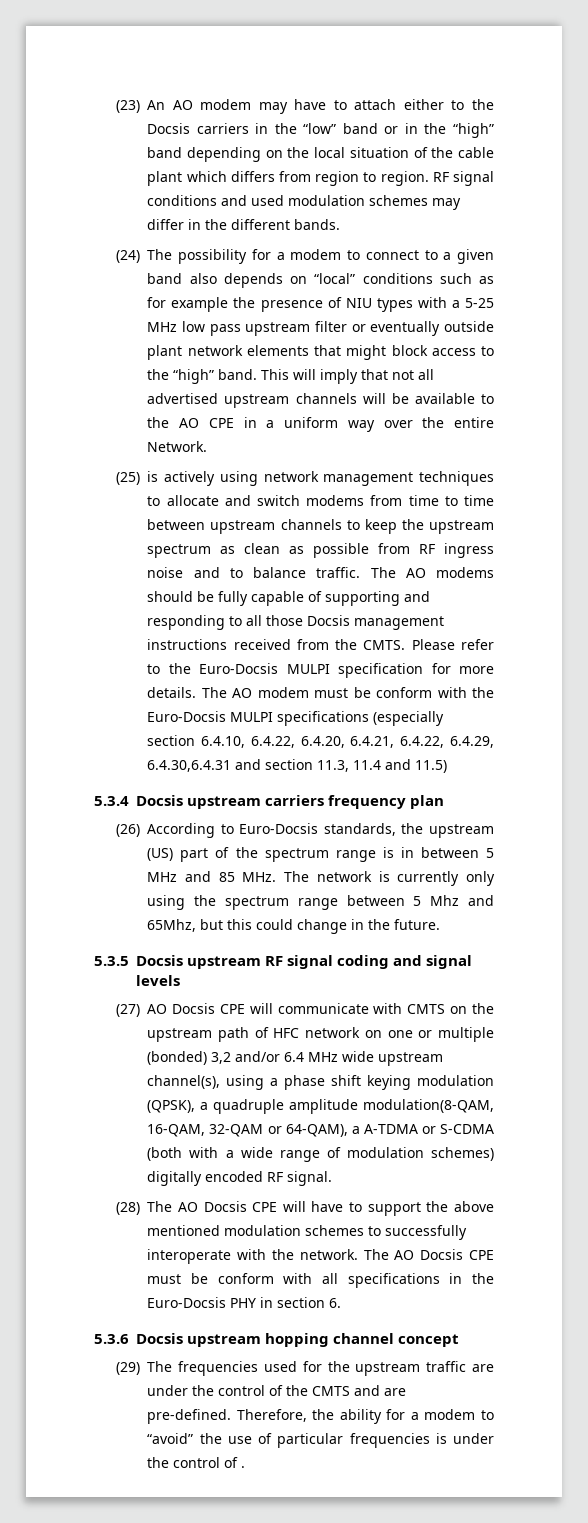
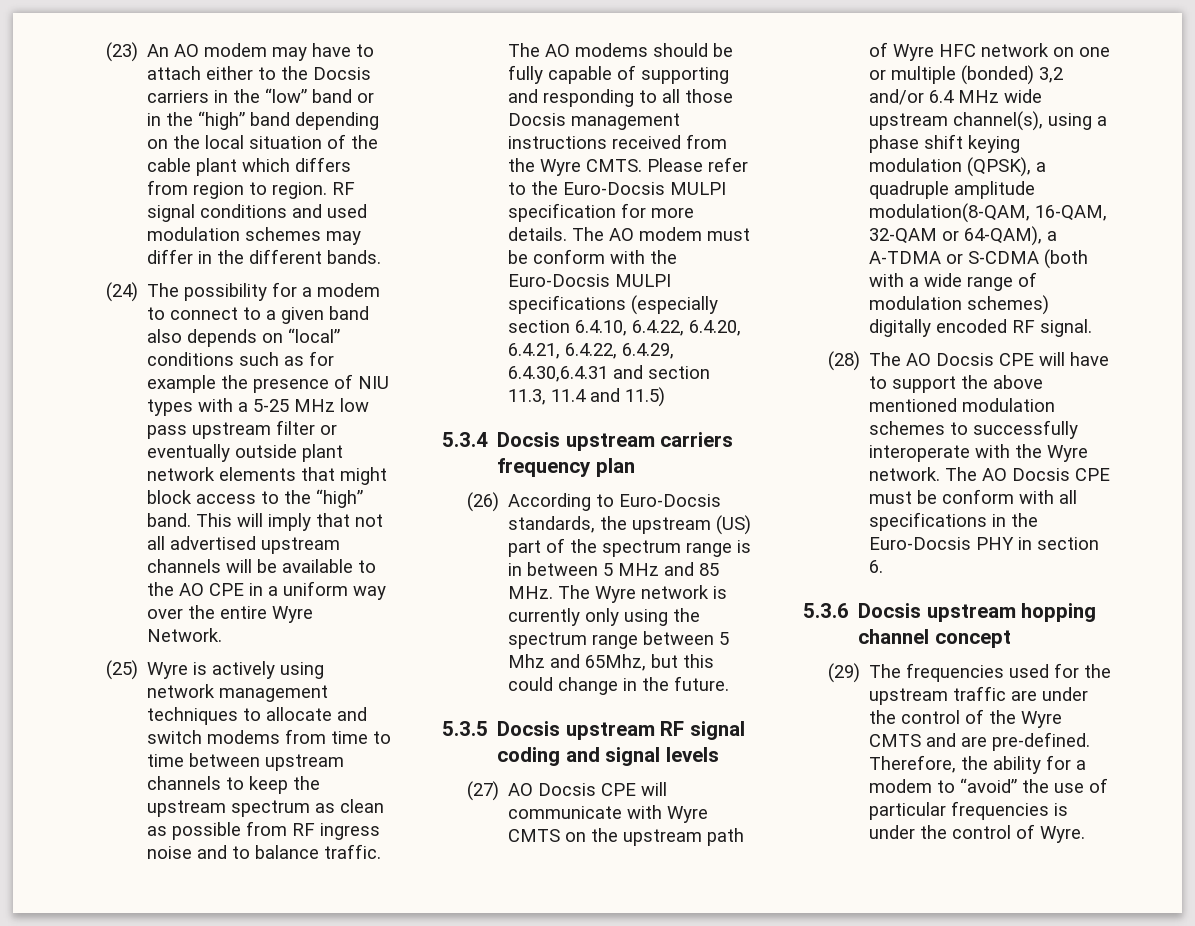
- This will imply that not all advertised upstream channels will be available to the AO CPE in a uniform way over the entire Network.
+ This will imply that not all advertised upstream channels will be available to the AO CPE in a uniform way over the entire Wyre Network.
- (25) is actively using network management techniques to allocate and switch modems from time to time between upstream channels to keep the upstream spectrum as clean as possible from RF ingress noise and to balance traffic.
+ (25) Wyre is actively using network management techniques to allocate and switch modems from time to time between upstream channels to keep the upstream spectrum as clean as possible from RF ingress noise and to balance traffic.
- The AO modems should be fully capable of supporting and responding to all those Docsis management instructions received from the CMTS.
+ The AO modems should be fully capable of supporting and responding to all those Docsis management instructions received from the Wyre CMTS.
- (26) According to Euro-Docsis standards, the upstream (US) part of the spectrum range is in between 5 MHz and 85 MHz. The network is currently only using the spectrum range between 5 Mhz and 65Mhz, but this could change in the future.
+ (26) According to Euro-Docsis standards, the upstream (US) part of the spectrum range is in between 5 MHz and 85 MHz. The Wyre network is currently only using the spectrum range between 5 Mhz and 65Mhz, but this could change in the future.
- (27) AO Docsis CPE will communicate with CMTS on the upstream path of HFC network on one or multiple (bonded) 3,2 and/or 6.4 MHz wide upstream channel(s), using a phase shift keying modulation (QPSK), a quadruple amplitude modulation(8-QAM, 16-QAM, 32-QAM or 64-QAM), a A-TDMA or S-CDMA (both with a wide range of modulation schemes) digitally encoded RF signal.
+ (27) AO Docsis CPE will communicate with Wyre CMTS on the upstream path of Wyre HFC network on one or multiple (bonded) 3,2 and/or 6.4 MHz wide upstream channel(s), using a phase shift keying modulation (QPSK), a quadruple amplitude modulation(8-QAM, 16-QAM, 32-QAM or 64-QAM), a A-TDMA or S-CDMA (both with a wide range of modulation schemes) digitally encoded RF signal.
- (28) The AO Docsis CPE will have to support the above mentioned modulation schemes to successfully interoperate with the network.
+ (28) The AO Docsis CPE will have to support the above mentioned modulation schemes to successfully interoperate with the Wyre network.
- (29) The frequencies used for the upstream traffic are under the control of the CMTS and are pre-defined.
+ (29) The frequencies used for the upstream traffic are under the control of the Wyre CMTS and are pre-defined.
- Therefore, the ability for a modem to “avoid” the use of particular frequencies is under the control of .
+ Therefore, the ability for a modem to “avoid” the use of particular frequencies is under the control of Wyre.

